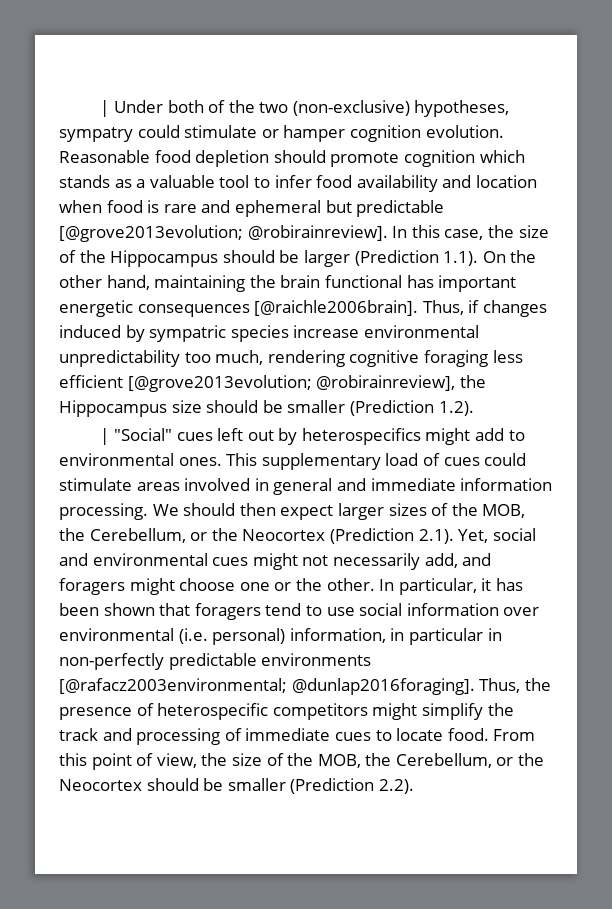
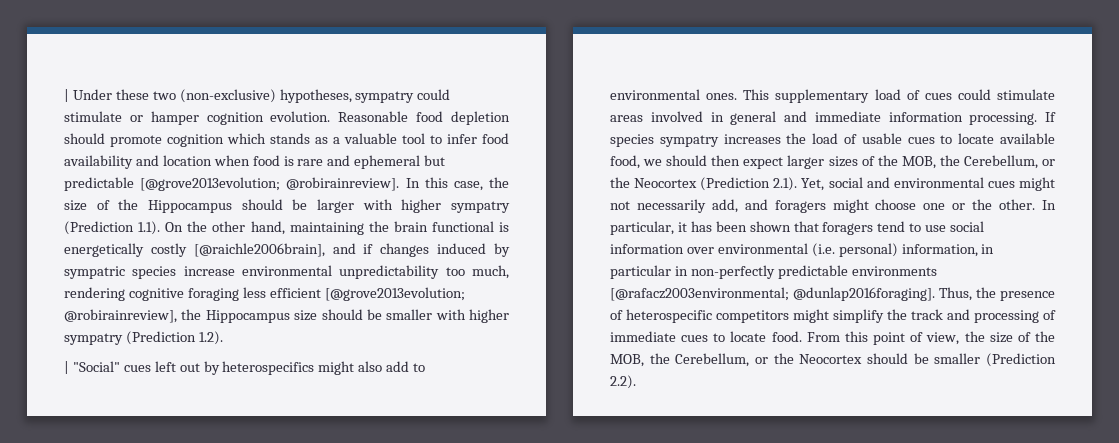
- | Under both of the two (non-exclusive) hypotheses, sympatry could stimulate or hamper cognition evolution.
+ | Under these two (non-exclusive) hypotheses, sympatry could stimulate or hamper cognition evolution.
- In this case, the size of the Hippocampus should be larger (Prediction 1.1). On the other hand, maintaining the brain functional has important energetic consequences [@raichle2006brain]. Thus, if changes induced by sympatric species increase environmental unpredictability too much, rendering cognitive foraging less efficient [@grove2013evolution; @robirainreview], the Hippocampus size should be smaller (Prediction 1.2).
+ In this case, the size of the Hippocampus should be larger with higher sympatry (Prediction 1.1). On the other hand, maintaining the brain functional is energetically costly [@raichle2006brain], and if changes induced by sympatric species increase environmental unpredictability too much, rendering cognitive foraging less efficient [@grove2013evolution; @robirainreview], the Hippocampus size should be smaller with higher sympatry (Prediction 1.2).
- | "Social" cues left out by heterospecifics might add to environmental ones.
+ | "Social" cues left out by heterospecifics might also add to environmental ones.
- We should then expect larger sizes of the MOB, the Cerebellum, or the Neocortex (Prediction 2.1). Yet, social and environmental cues might not necessarily add, and foragers might choose one or the other.
+ If species sympatry increases the load of usable cues to locate available food, we should then expect larger sizes of the MOB, the Cerebellum, or the Neocortex (Prediction 2.1). Yet, social and environmental cues might not necessarily add, and foragers might choose one or the other.

